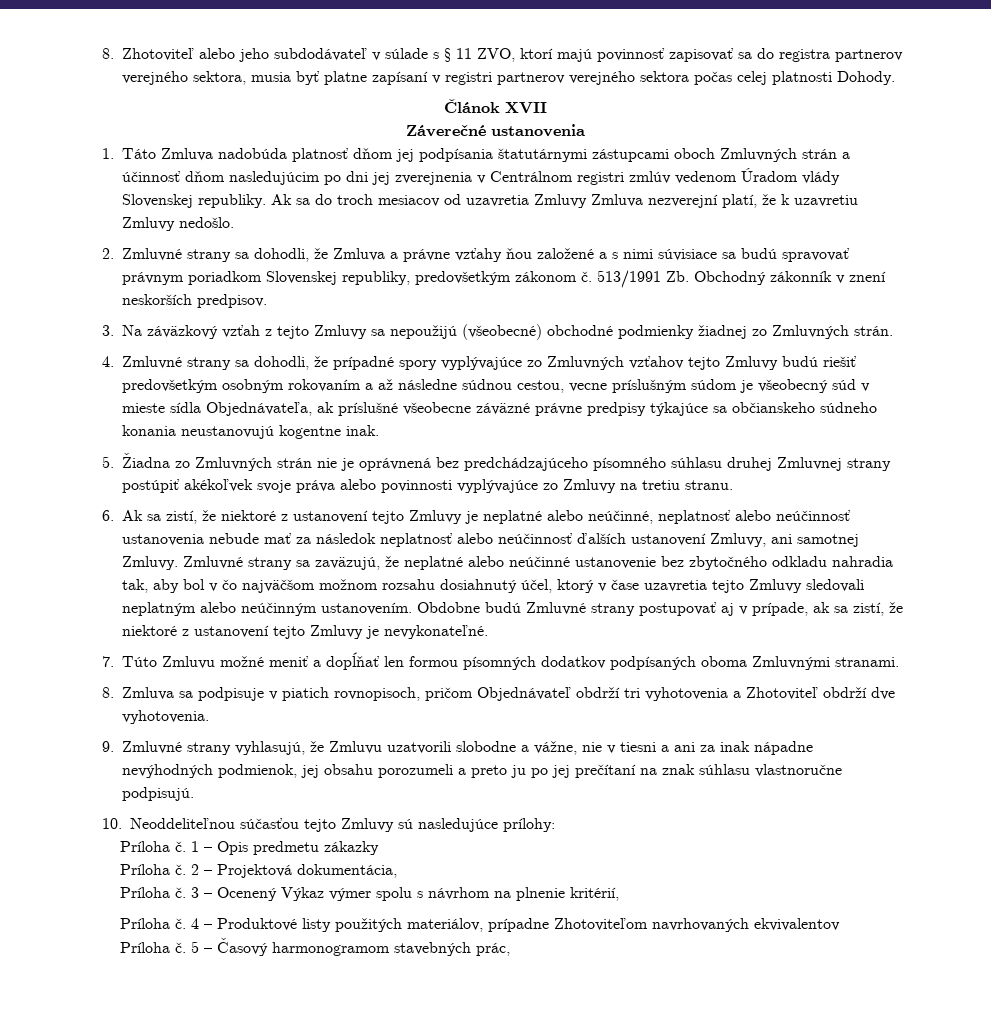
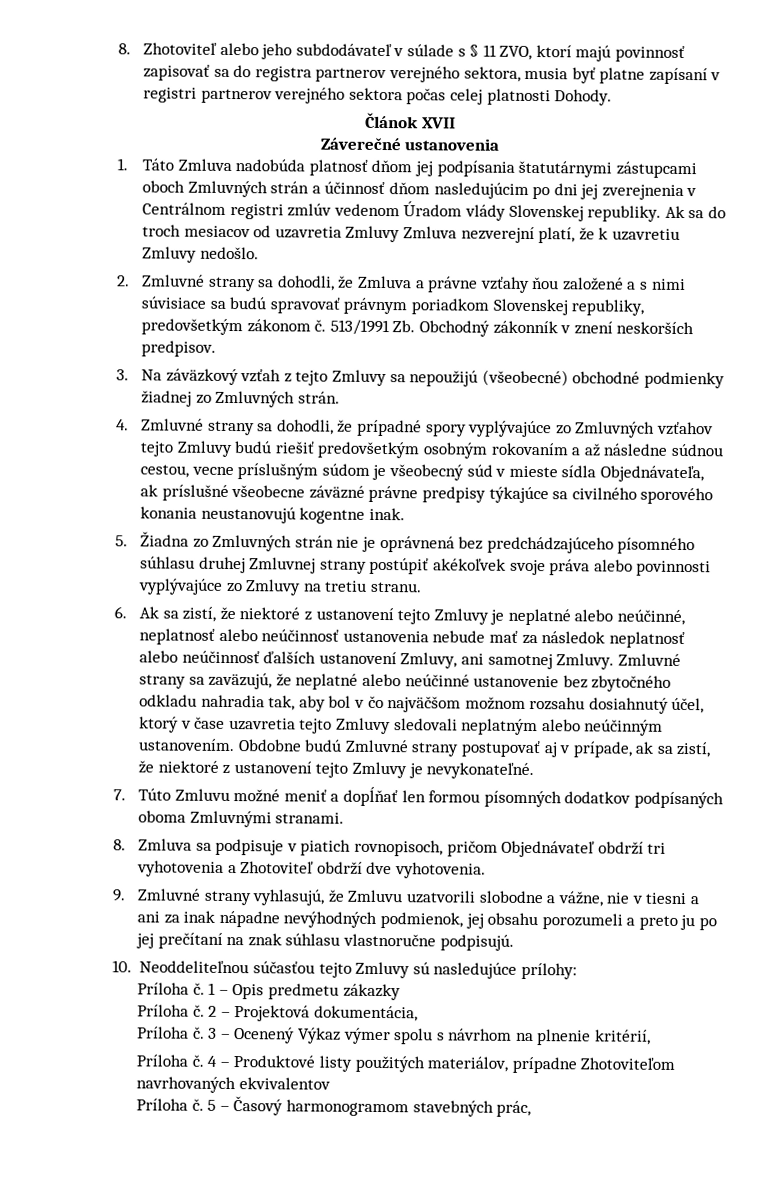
- 4. Zmluvné strany sa dohodli, že prípadné spory vyplývajúce zo Zmluvných vzťahov tejto Zmluvy budú riešiť predovšetkým osobným rokovaním a až následne súdnou cestou, vecne príslušným súdom je všeobecný súd v mieste sídla Objednávateľa, ak príslušné všeobecne záväzné právne predpisy týkajúce sa občianskeho súdneho konania neustanovujú kogentne inak.
+ 4. Zmluvné strany sa dohodli, že prípadné spory vyplývajúce zo Zmluvných vzťahov tejto Zmluvy budú riešiť predovšetkým osobným rokovaním a až následne súdnou cestou, vecne príslušným súdom je všeobecný súd v mieste sídla Objednávateľa, ak príslušné všeobecne záväzné právne predpisy týkajúce sa civilného sporového konania neustanovujú kogentne inak.

